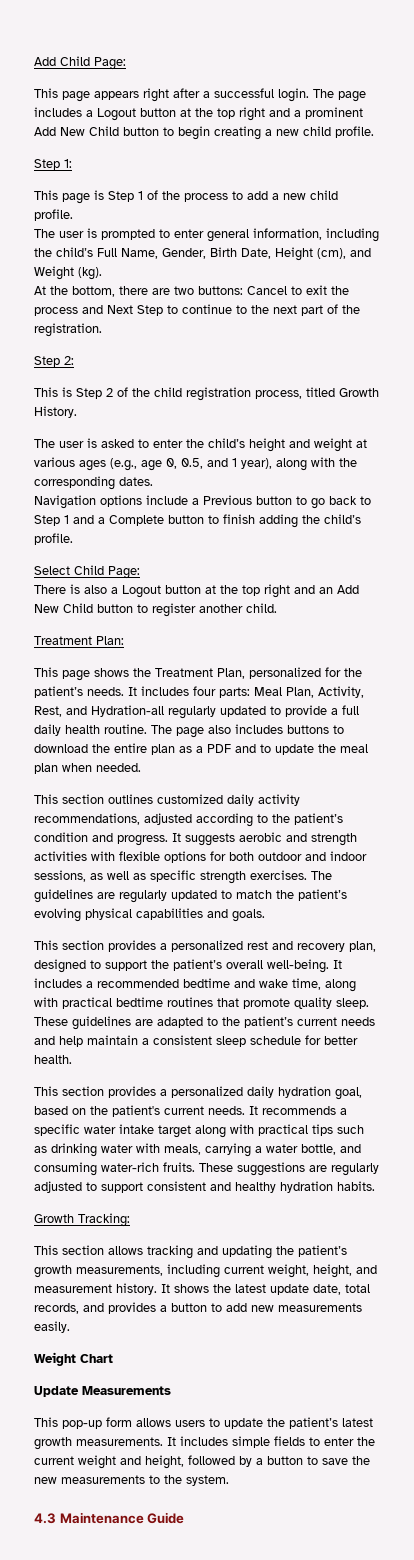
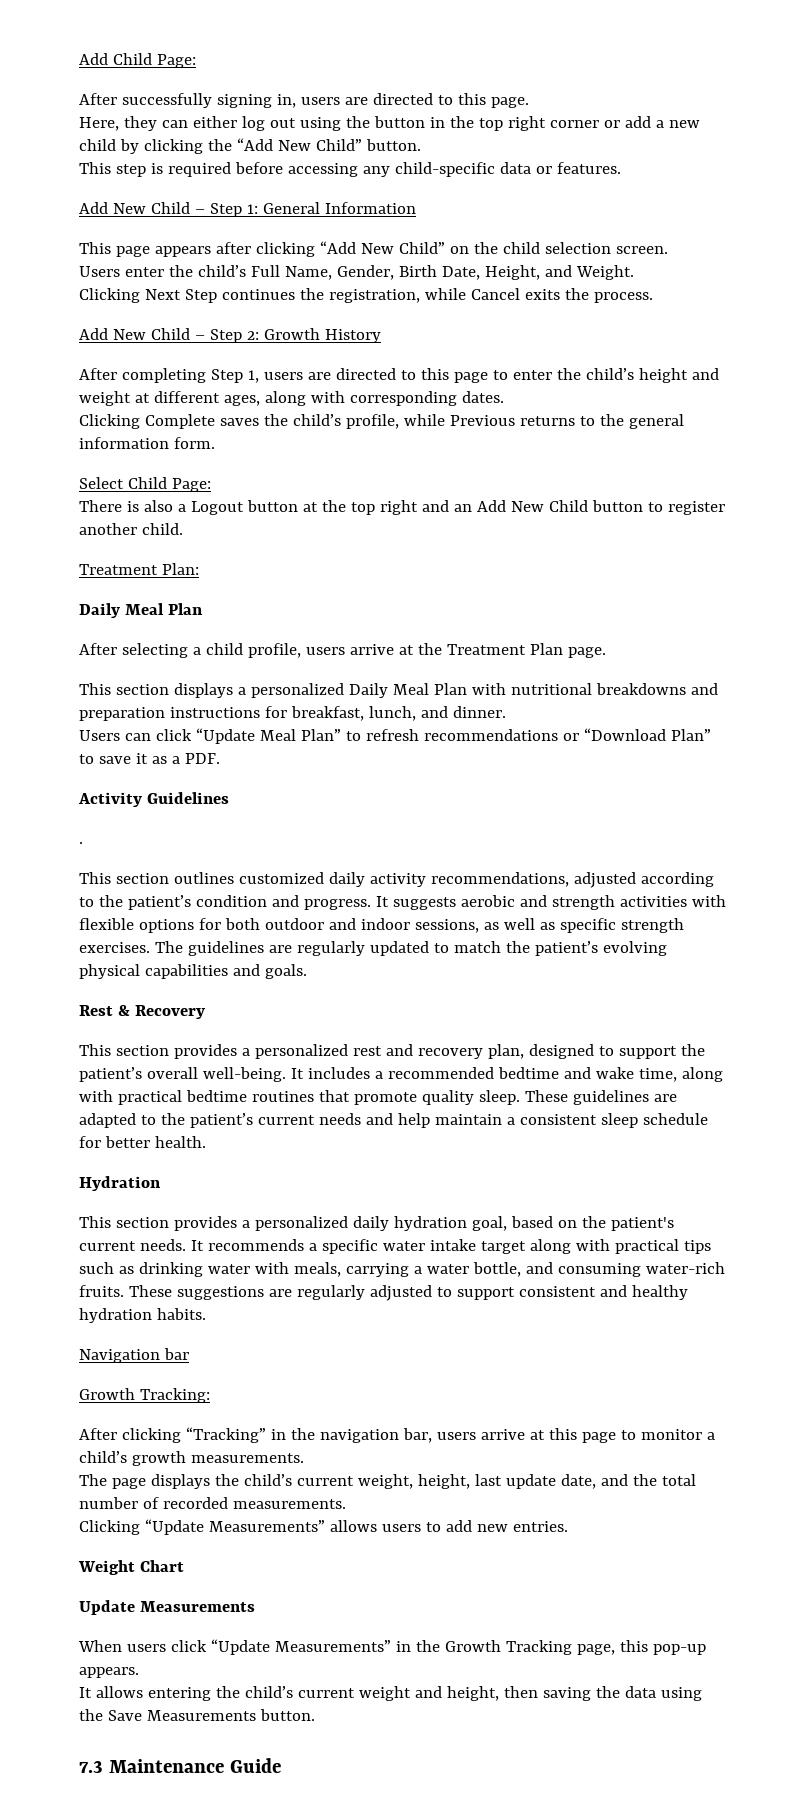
- This page appears right after a successful login. The page includes a Logout button at the top right and a prominent Add New Child button to begin creating a new child profile.
- Step 1:
- This page is Step 1 of the process to add a new child profile.
- The user is prompted to enter general information, including the child’s Full Name, Gender, Birth Date, Height (cm), and Weight (kg).
- At the bottom, there are two buttons: Cancel to exit the process and Next Step to continue to the next part of the registration.
- Step 2:
- This is Step 2 of the child registration process, titled Growth History.
- The user is asked to enter the child’s height and weight at various ages (e.g., age 0, 0.5, and 1 year), along with the corresponding dates.
+ After successfully signing in, users are directed to this page.
+ Here, they can either log out using the button in the top right corner or add a new child by clicking the “Add New Child” button.
+ This step is required before accessing any child-specific data or features.
+ Add New Child – Step 1: General Information
+ This page appears after clicking “Add New Child” on the child selection screen.
+ Users enter the child’s Full Name, Gender, Birth Date, Height, and Weight.
+ Clicking Next Step continues the registration, while Cancel exits the process.
+ Add New Child – Step 2: Growth History
+ After completing Step 1, users are directed to this page to enter the child’s height and weight at different ages, along with corresponding dates.
- Navigation options include a Previous button to go back to Step 1 and a Complete button to finish adding the child’s profile.
+ Clicking Complete saves the child’s profile, while Previous returns to the general information form.
  Treatment Plan:
- This page shows the Treatment Plan, personalized for the patient’s needs. It includes four parts: Meal Plan, Activity, Rest, and Hydration-all regularly updated to provide a full daily health routine. The page also includes buttons to download the entire plan as a PDF and to update the meal plan when needed.
+ Daily Meal Plan
+ After selecting a child profile, users arrive at the Treatment Plan page.
+ This section displays a personalized Daily Meal Plan with nutritional breakdowns and preparation instructions for breakfast, lunch, and dinner.
+ Users can click “Update Meal Plan” to refresh recommendations or “Download Plan” to save it as a PDF.
+ Activity Guidelines
+ .
+ Rest & Recovery
+ Hydration
+ Navigation bar
- This section allows tracking and updating the patient’s growth measurements, including current weight, height, and measurement history. It shows the latest update date, total records, and provides a button to add new measurements easily.
+ After clicking “Tracking” in the navigation bar, users arrive at this page to monitor a child’s growth measurements.
+ The page displays the child’s current weight, height, last update date, and the total number of recorded measurements.
+ Clicking “Update Measurements” allows users to add new entries.
- This pop-up form allows users to update the patient’s latest growth measurements. It includes simple fields to enter the current weight and height, followed by a button to save the new measurements to the system.
- 4.3 Maintenance Guide
+ When users click “Update Measurements” in the Growth Tracking page, this pop-up appears.
+ It allows entering the child’s current weight and height, then saving the data using the Save Measurements button.
+ 7.3 Maintenance Guide

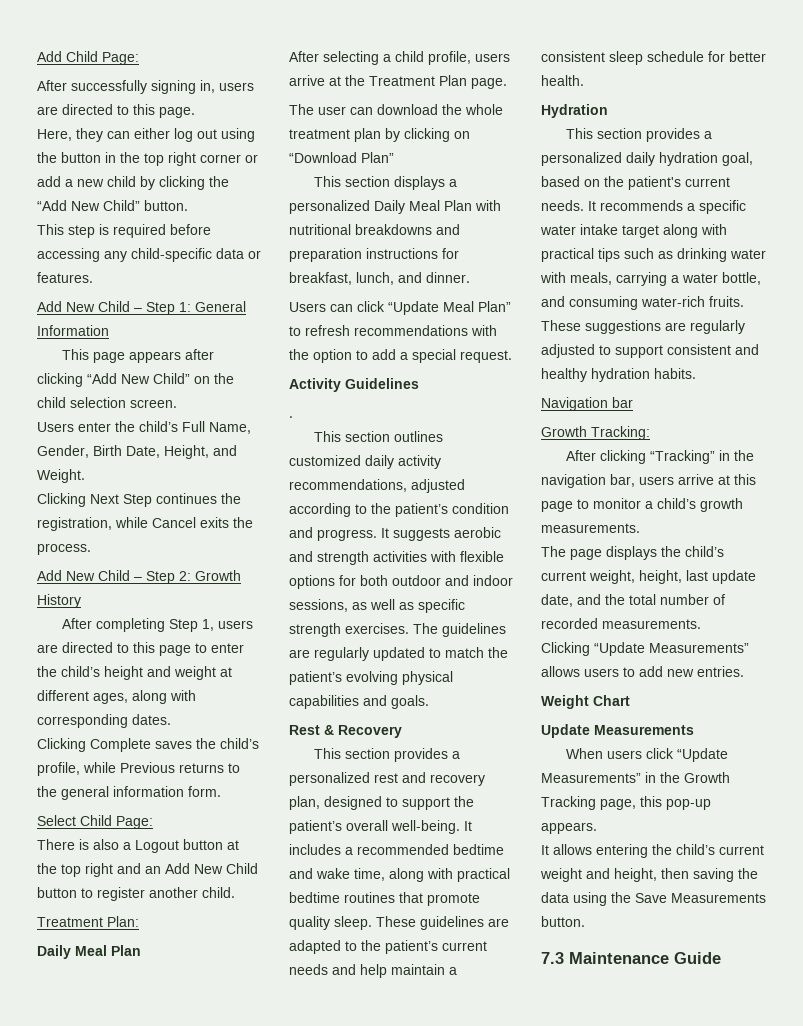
+ The user can download the whole treatment plan by clicking on “Download Plan”
- Users can click “Update Meal Plan” to refresh recommendations or “Download Plan” to save it as a PDF.
+ Users can click “Update Meal Plan” to refresh recommendations with the option to add a special request.

